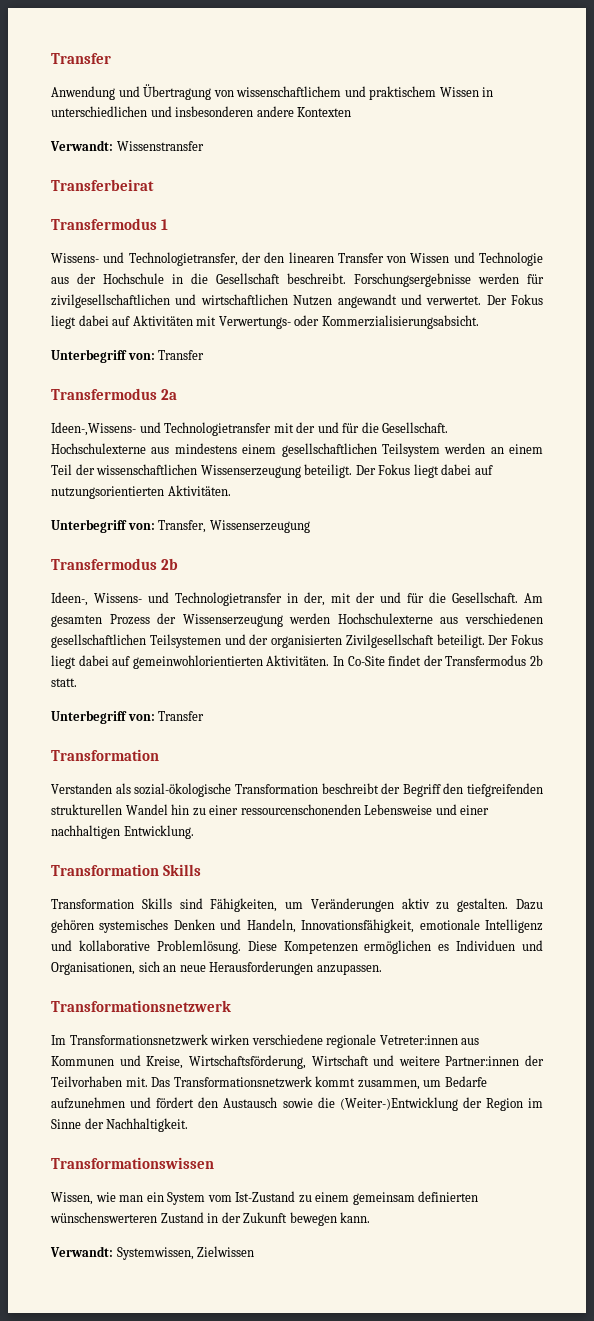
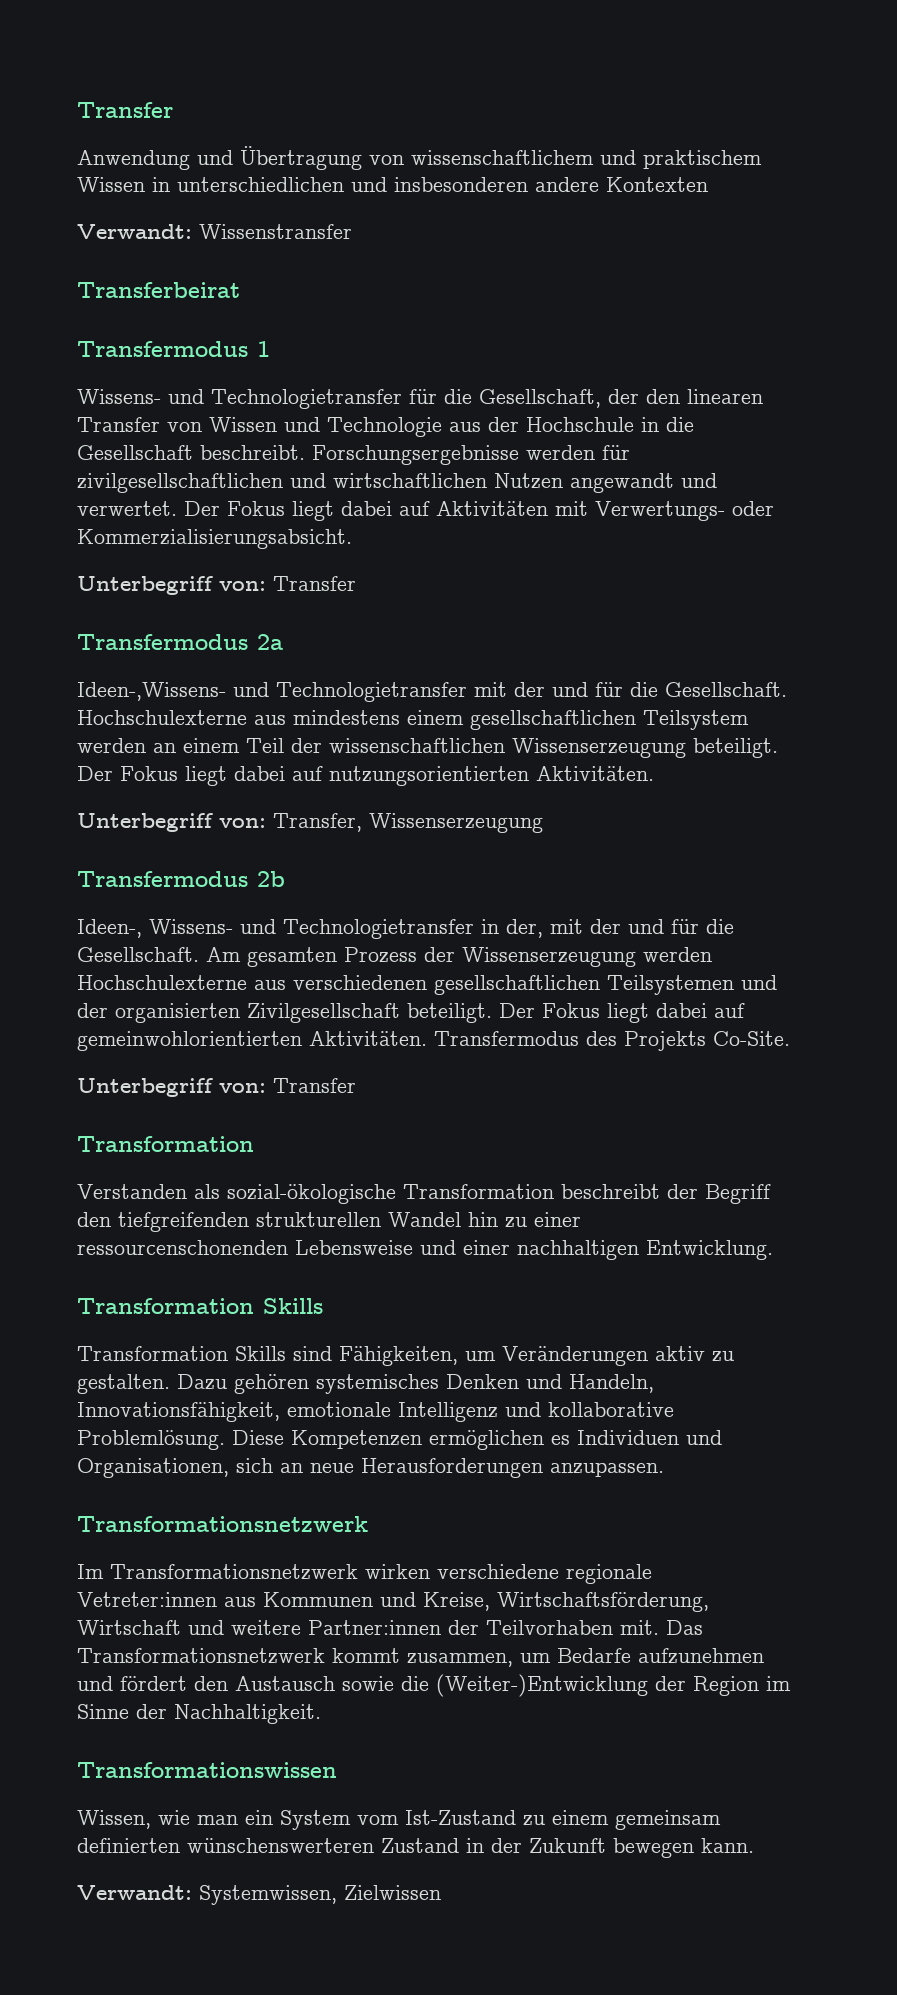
- Wissens- und Technologietransfer, der den linearen Transfer von Wissen und Technologie aus der Hochschule in die Gesellschaft beschreibt.
+ Wissens- und Technologietransfer für die Gesellschaft, der den linearen Transfer von Wissen und Technologie aus der Hochschule in die Gesellschaft beschreibt.
- In Co-Site findet der Transfermodus 2b statt.
+ Transfermodus des Projekts Co-Site.

